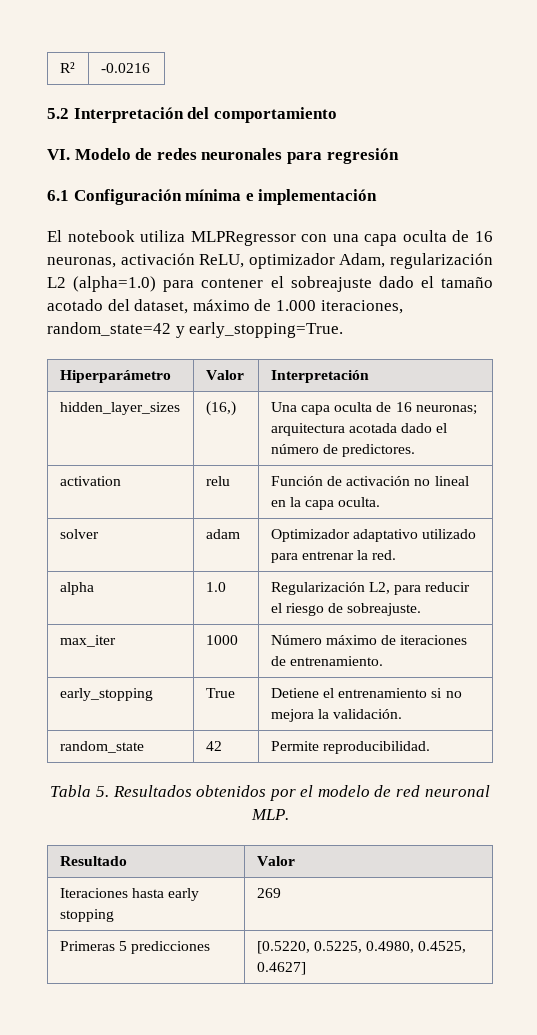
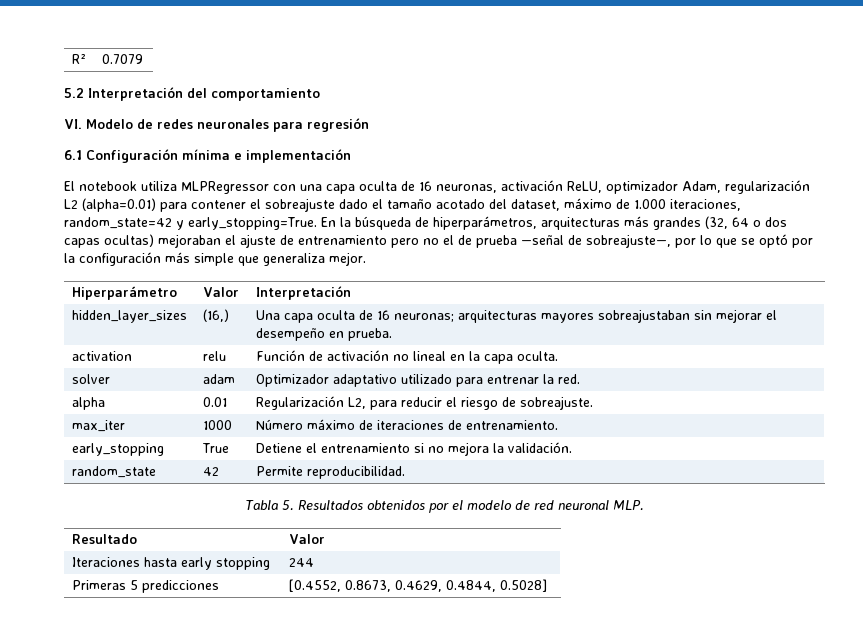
- R² | -0.0216
+ R² | 0.7079
- El notebook utiliza MLPRegressor con una capa oculta de 16 neuronas, activación ReLU, optimizador Adam, regularización L2 (alpha=1.0) para contener el sobreajuste dado el tamaño acotado del dataset, máximo de 1.000 iteraciones, random_state=42 y early_stopping=True.
+ El notebook utiliza MLPRegressor con una capa oculta de 16 neuronas, activación ReLU, optimizador Adam, regularización L2 (alpha=0.01) para contener el sobreajuste dado el tamaño acotado del dataset, máximo de 1.000 iteraciones, random_state=42 y early_stopping=True. En la búsqueda de hiperparámetros, arquitecturas más grandes (32, 64 o dos capas ocultas) mejoraban el ajuste de entrenamiento pero no el de prueba —señal de sobreajuste—, por lo que se optó por la configuración más simple que generaliza mejor.
- hidden_layer_sizes | (16,) | Una capa oculta de 16 neuronas; arquitectura acotada dado el número de predictores.
+ hidden_layer_sizes | (16,) | Una capa oculta de 16 neuronas; arquitecturas mayores sobreajustaban sin mejorar el desempeño en prueba.
- alpha | 1.0 | Regularización L2, para reducir el riesgo de sobreajuste.
+ alpha | 0.01 | Regularización L2, para reducir el riesgo de sobreajuste.
- Iteraciones hasta early stopping | 269
+ Iteraciones hasta early stopping | 244
- Primeras 5 predicciones | [0.5220, 0.5225, 0.4980, 0.4525, 0.4627]
+ Primeras 5 predicciones | [0.4552, 0.8673, 0.4629, 0.4844, 0.5028]

